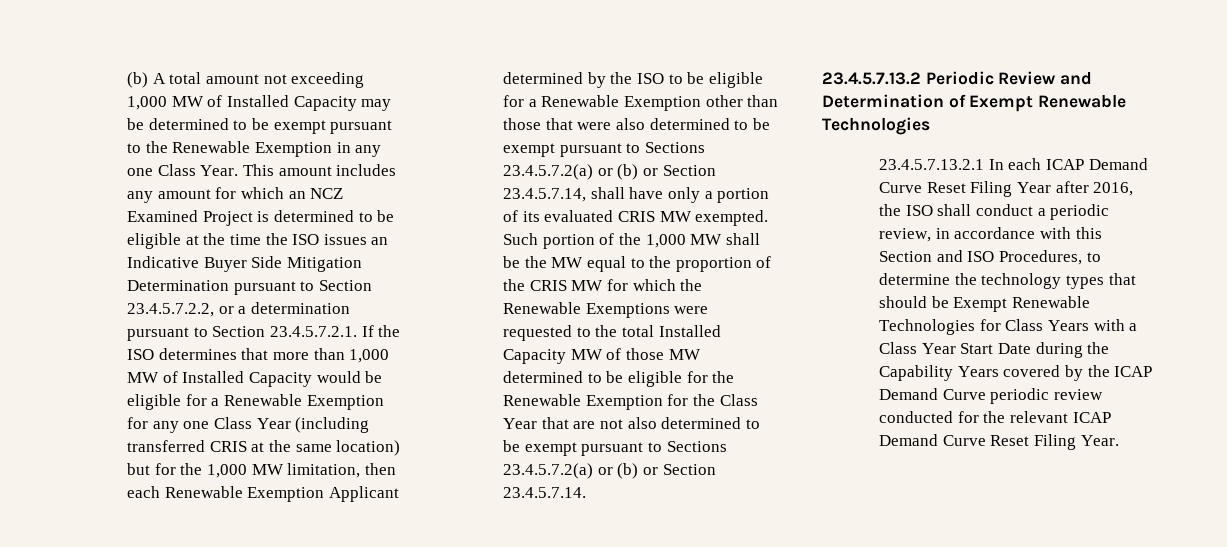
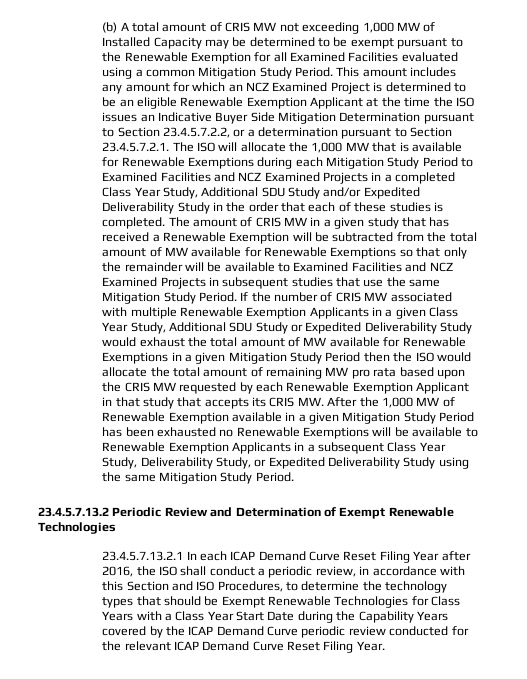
- (b) A total amount not exceeding 1,000 MW of Installed Capacity may be determined to be exempt pursuant to the Renewable Exemption in any one Class Year.
+ (b) A total amount of CRIS MW not exceeding 1,000 MW of Installed Capacity may be determined to be exempt pursuant to the Renewable Exemption for all Examined Facilities evaluated using a common Mitigation Study Period.
- This amount includes any amount for which an NCZ Examined Project is determined to be eligible at the time the ISO issues an Indicative Buyer Side Mitigation Determination pursuant to Section 23.4.5.7.2.2, or a determination pursuant to Section 23.4.5.7.2.1. If the ISO determines that more than 1,000 MW of Installed Capacity would be eligible for a Renewable Exemption for any one Class Year (including transferred CRIS at the same location) but for the 1,000 MW limitation, then each Renewable Exemption Applicant determined by the ISO to be eligible for a Renewable Exemption other than those that were also determined to be exempt pursuant to Sections 23.4.5.7.2(a) or (b) or Section 23.4.5.7.14, shall have only a portion of its evaluated CRIS MW exempted. Such portion of the 1,000 MW shall be the MW equal to the proportion of the CRIS MW for which the Renewable Exemptions were requested to the total Installed Capacity MW of those MW determined to be eligible for the Renewable Exemption for the Class Year that are not also determined to be exempt pursuant to Sections 23.4.5.7.2(a) or (b) or Section 23.4.5.7.14.
+ This amount includes any amount for which an NCZ Examined Project is determined to be an eligible Renewable Exemption Applicant at the time the ISO issues an Indicative Buyer Side Mitigation Determination pursuant to Section 23.4.5.7.2.2, or a determination pursuant to Section 23.4.5.7.2.1. The ISO will allocate the 1,000 MW that is available for Renewable Exemptions during each Mitigation Study Period to Examined Facilities and NCZ Examined Projects in a completed Class Year Study, Additional SDU Study and/or Expedited Deliverability Study in the order that each of these studies is completed. The amount of CRIS MW in a given study that has received a Renewable Exemption will be subtracted from the total amount of MW available for Renewable Exemptions so that only the remainder will be available to Examined Facilities and NCZ Examined Projects in subsequent studies that use the same Mitigation Study Period. If the number of CRIS MW associated with multiple Renewable Exemption Applicants in a given Class Year Study, Additional SDU Study or Expedited Deliverability Study would exhaust the total amount of MW available for Renewable Exemptions in a given Mitigation Study Period then the ISO would allocate the total amount of remaining MW pro rata based upon the CRIS MW requested by each Renewable Exemption Applicant in that study that accepts its CRIS MW. After the 1,000 MW of Renewable Exemption available in a given Mitigation Study Period has been exhausted no Renewable Exemptions will be available to Renewable Exemption Applicants in a subsequent Class Year Study, Deliverability Study, or Expedited Deliverability Study using the same Mitigation Study Period.

